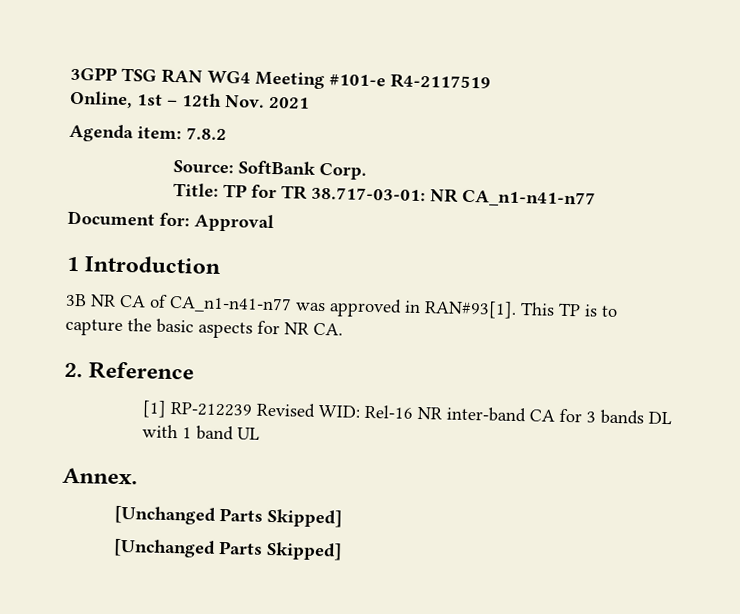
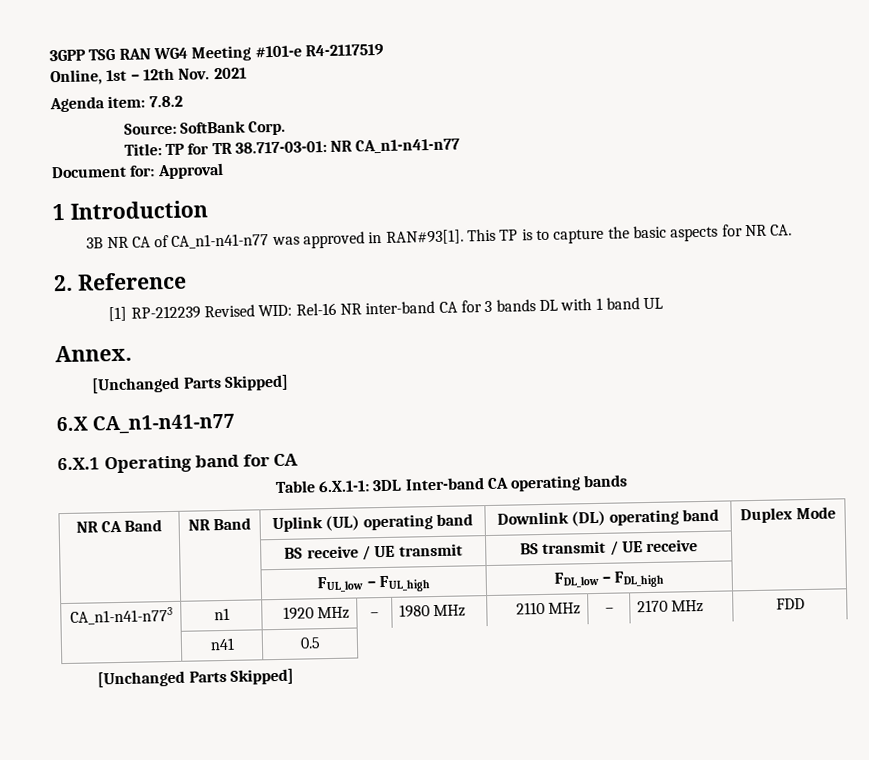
+ 6.X CA_n1-n41-n77
+ 6.X.1 Operating band for CA
+ Table 6.X.1-1: 3DL Inter-band CA operating bands
+ NR CA Band | NR Band | Uplink (UL) operating band | Downlink (DL) operating band | Duplex Mode
+ | | BS receive / UE transmit | BS transmit / UE receive |
+ | | FUL_low – FUL_high | FDL_low – FDL_high |
+ CA_n1-n41-n773 | n1 | 1920 MHz | – | 1980 MHz | 2110 MHz | – | 2170 MHz | FDD
+ | n41 | 0.5

